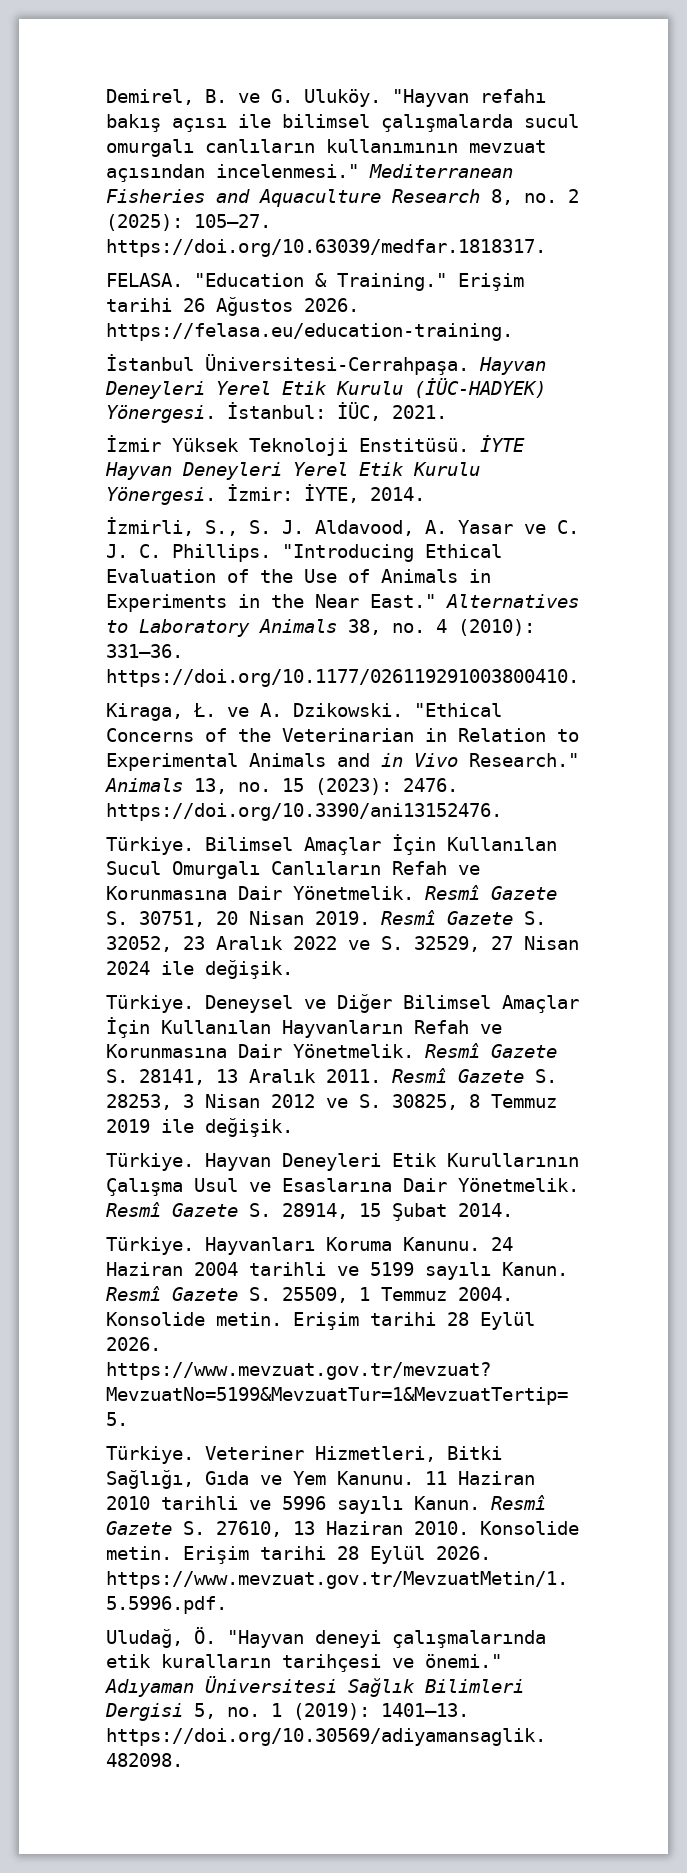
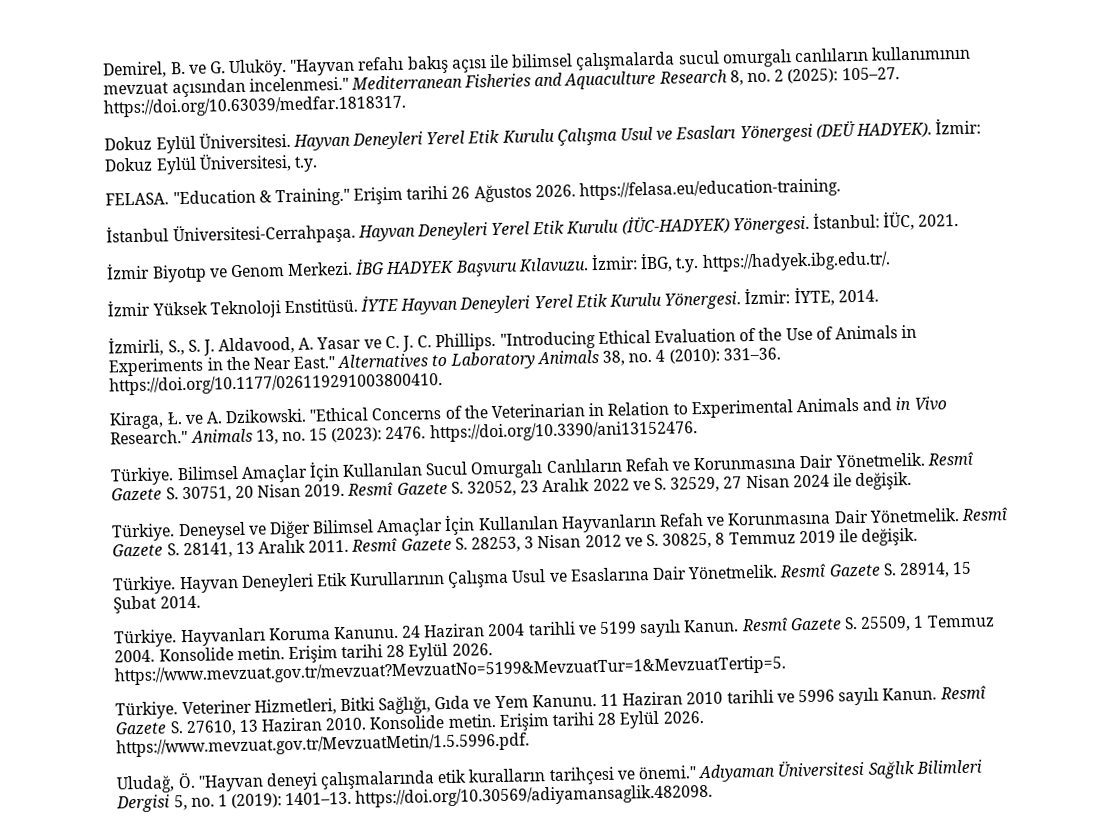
+ Dokuz Eylül Üniversitesi. Hayvan Deneyleri Yerel Etik Kurulu Çalışma Usul ve Esasları Yönergesi (DEÜ HADYEK). İzmir: Dokuz Eylül Üniversitesi, t.y.
+ İzmir Biyotıp ve Genom Merkezi. İBG HADYEK Başvuru Kılavuzu. İzmir: İBG, t.y. https://hadyek.ibg.edu.tr/.

